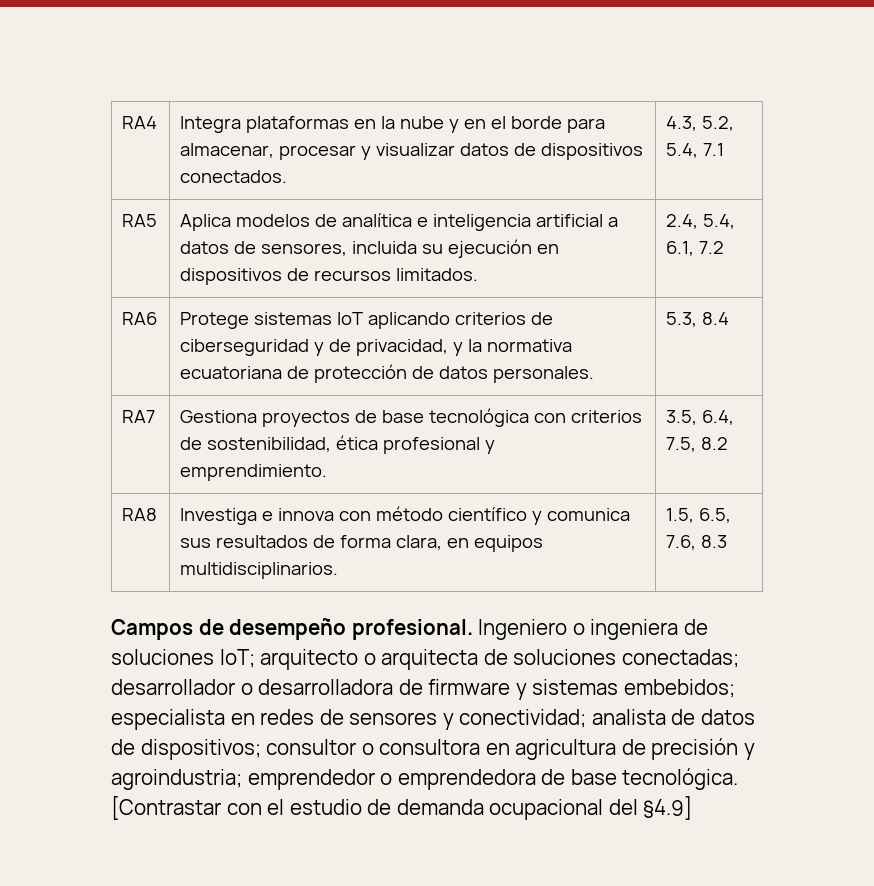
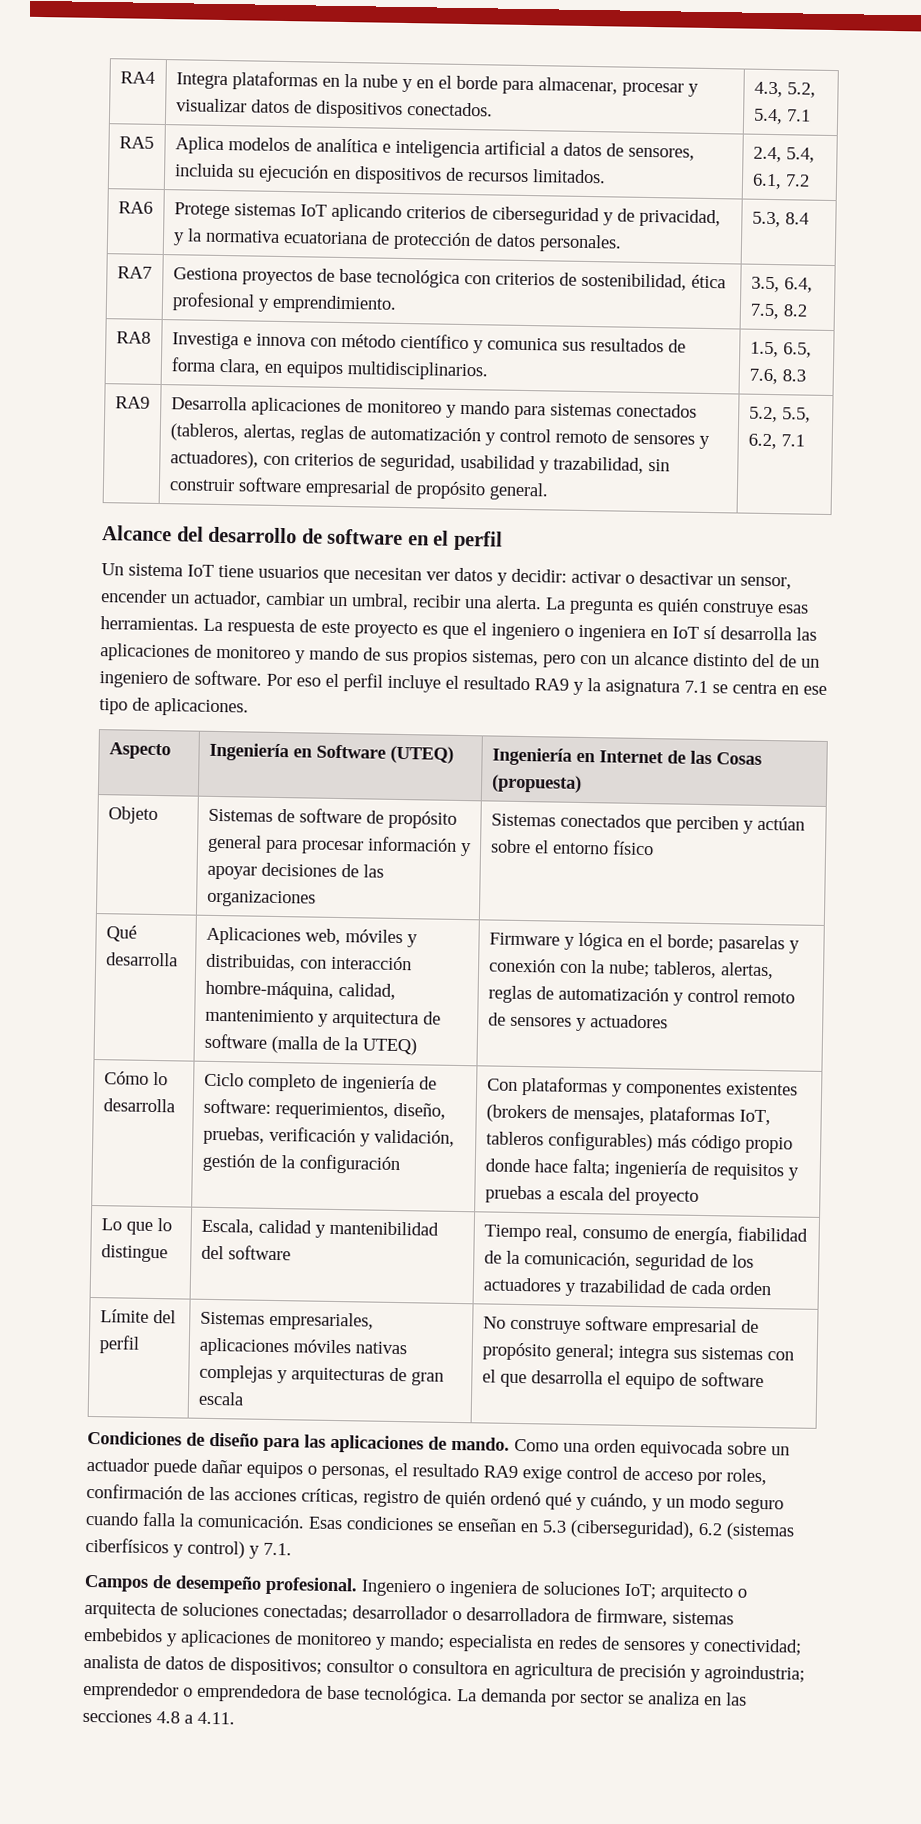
+ RA9 | Desarrolla aplicaciones de monitoreo y mando para sistemas conectados (tableros, alertas, reglas de automatización y control remoto de sensores y actuadores), con criterios de seguridad, usabilidad y trazabilidad, sin construir software empresarial de propósito general. | 5.2, 5.5, 6.2, 7.1
+ Alcance del desarrollo de software en el perfil
+ Un sistema IoT tiene usuarios que necesitan ver datos y decidir: activar o desactivar un sensor, encender un actuador, cambiar un umbral, recibir una alerta. La pregunta es quién construye esas herramientas. La respuesta de este proyecto es que el ingeniero o ingeniera en IoT sí desarrolla las aplicaciones de monitoreo y mando de sus propios sistemas, pero con un alcance distinto del de un ingeniero de software. Por eso el perfil incluye el resultado RA9 y la asignatura 7.1 se centra en ese tipo de aplicaciones.
+ Aspecto | Ingeniería en Software (UTEQ) | Ingeniería en Internet de las Cosas (propuesta)
+ Objeto | Sistemas de software de propósito general para procesar información y apoyar decisiones de las organizaciones | Sistemas conectados que perciben y actúan sobre el entorno físico
+ Qué desarrolla | Aplicaciones web, móviles y distribuidas, con interacción hombre-máquina, calidad, mantenimiento y arquitectura de software (malla de la UTEQ) | Firmware y lógica en el borde; pasarelas y conexión con la nube; tableros, alertas, reglas de automatización y control remoto de sensores y actuadores
+ Cómo lo desarrolla | Ciclo completo de ingeniería de software: requerimientos, diseño, pruebas, verificación y validación, gestión de la configuración | Con plataformas y componentes existentes (brokers de mensajes, plataformas IoT, tableros configurables) más código propio donde hace falta; ingeniería de requisitos y pruebas a escala del proyecto
+ Lo que lo distingue | Escala, calidad y mantenibilidad del software | Tiempo real, consumo de energía, fiabilidad de la comunicación, seguridad de los actuadores y trazabilidad de cada orden
+ Límite del perfil | Sistemas empresariales, aplicaciones móviles nativas complejas y arquitecturas de gran escala | No construye software empresarial de propósito general; integra sus sistemas con el que desarrolla el equipo de software
+ Condiciones de diseño para las aplicaciones de mando. Como una orden equivocada sobre un actuador puede dañar equipos o personas, el resultado RA9 exige control de acceso por roles, confirmación de las acciones críticas, registro de quién ordenó qué y cuándo, y un modo seguro cuando falla la comunicación. Esas condiciones se enseñan en 5.3 (ciberseguridad), 6.2 (sistemas ciberfísicos y control) y 7.1.
- Ingeniero o ingeniera de soluciones IoT; arquitecto o arquitecta de soluciones conectadas; desarrollador o desarrolladora de firmware y sistemas embebidos; especialista en redes de sensores y conectividad; analista de datos de dispositivos; consultor o consultora en agricultura de precisión y agroindustria; emprendedor o emprendedora de base tecnológica.
+ Ingeniero o ingeniera de soluciones IoT; arquitecto o arquitecta de soluciones conectadas; desarrollador o desarrolladora de firmware, sistemas embebidos y aplicaciones de monitoreo y mando; especialista en redes de sensores y conectividad; analista de datos de dispositivos; consultor o consultora en agricultura de precisión y agroindustria; emprendedor o emprendedora de base tecnológica.
- [Contrastar con el estudio de demanda ocupacional del §4.9]
+ La demanda por sector se analiza en las secciones 4.8 a 4.11.

